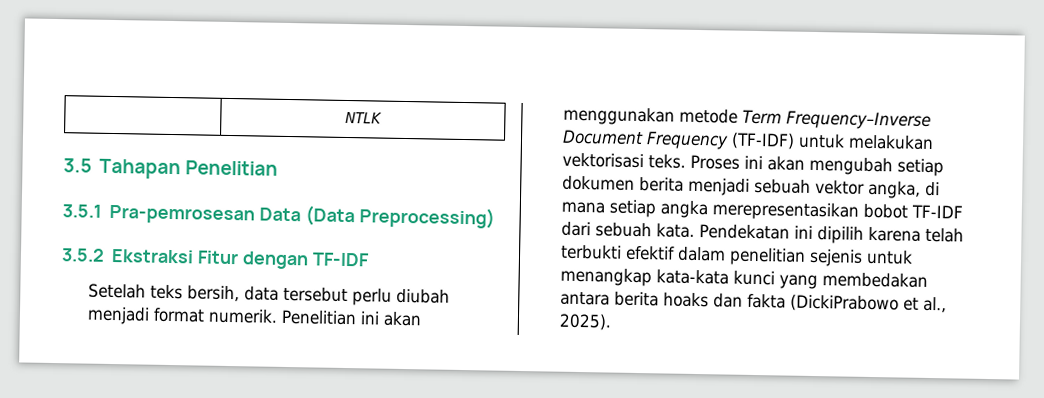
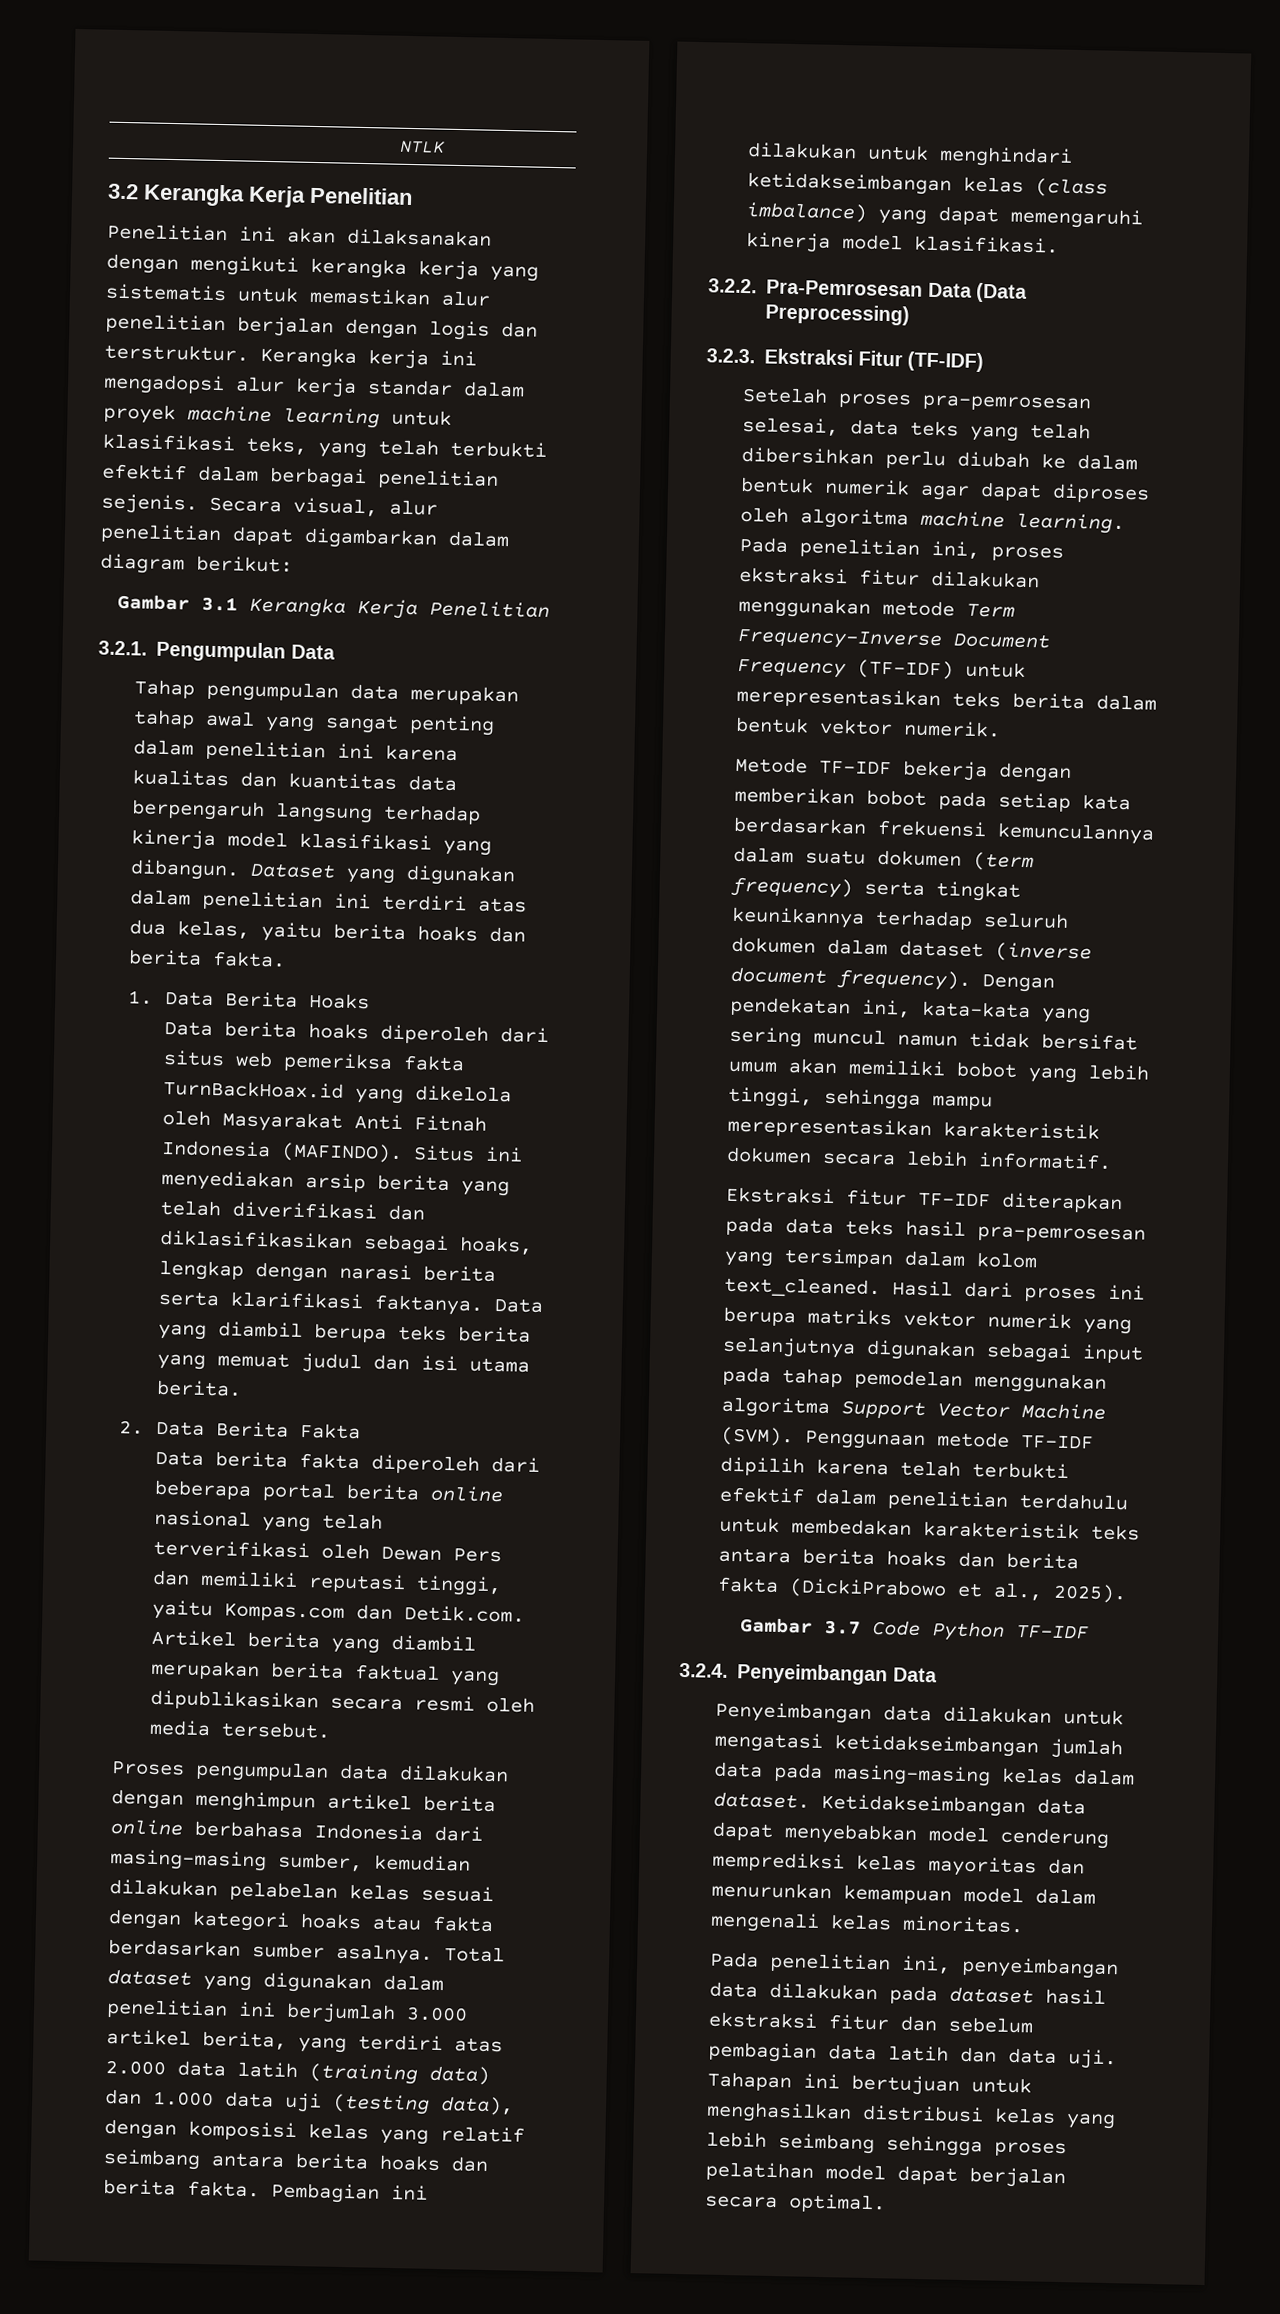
- 3.5 Tahapan Penelitian
- 3.5.1 Pra-pemrosesan Data (Data Preprocessing)
+ 3.2 Kerangka Kerja Penelitian
+ Penelitian ini akan dilaksanakan dengan mengikuti kerangka kerja yang sistematis untuk memastikan alur penelitian berjalan dengan logis dan terstruktur. Kerangka kerja ini mengadopsi alur kerja standar dalam proyek machine learning untuk klasifikasi teks, yang telah terbukti efektif dalam berbagai penelitian sejenis. Secara visual, alur penelitian dapat digambarkan dalam diagram berikut:
+ Gambar 3.1 Kerangka Kerja Penelitian
+ 3.2.1. Pengumpulan Data
+ Tahap pengumpulan data merupakan tahap awal yang sangat penting dalam penelitian ini karena kualitas dan kuantitas data berpengaruh langsung terhadap kinerja model klasifikasi yang dibangun. Dataset yang digunakan dalam penelitian ini terdiri atas dua kelas, yaitu berita hoaks dan berita fakta.
+ 1. Data Berita Hoaks
+ Data berita hoaks diperoleh dari situs web pemeriksa fakta TurnBackHoax.id yang dikelola oleh Masyarakat Anti Fitnah Indonesia (MAFINDO). Situs ini menyediakan arsip berita yang telah diverifikasi dan diklasifikasikan sebagai hoaks, lengkap dengan narasi berita serta klarifikasi faktanya. Data yang diambil berupa teks berita yang memuat judul dan isi utama berita.
+ 2. Data Berita Fakta
+ Data berita fakta diperoleh dari beberapa portal berita online nasional yang telah terverifikasi oleh Dewan Pers dan memiliki reputasi tinggi, yaitu Kompas.com dan Detik.com. Artikel berita yang diambil merupakan berita faktual yang dipublikasikan secara resmi oleh media tersebut.
+ Proses pengumpulan data dilakukan dengan menghimpun artikel berita online berbahasa Indonesia dari masing-masing sumber, kemudian dilakukan pelabelan kelas sesuai dengan kategori hoaks atau fakta berdasarkan sumber asalnya. Total dataset yang digunakan dalam penelitian ini berjumlah 3.000 artikel berita, yang terdiri atas 2.000 data latih (training data) dan 1.000 data uji (testing data), dengan komposisi kelas yang relatif seimbang antara berita hoaks dan berita fakta. Pembagian ini dilakukan untuk menghindari ketidakseimbangan kelas (class imbalance) yang dapat memengaruhi kinerja model klasifikasi.
+ 3.2.2. Pra-Pemrosesan Data (Data Preprocessing)
- 3.5.2 Ekstraksi Fitur dengan TF-IDF
+ 3.2.3. Ekstraksi Fitur (TF-IDF)
- Setelah teks bersih, data tersebut perlu diubah menjadi format numerik. Penelitian ini akan menggunakan metode Term Frequency–Inverse Document Frequency (TF-IDF) untuk melakukan vektorisasi teks. Proses ini akan mengubah setiap dokumen berita menjadi sebuah vektor angka, di mana setiap angka merepresentasikan bobot TF-IDF dari sebuah kata. Pendekatan ini dipilih karena telah terbukti efektif dalam penelitian sejenis untuk menangkap kata-kata kunci yang membedakan antara berita hoaks dan fakta (DickiPrabowo et al., 2025).
+ Setelah proses pra-pemrosesan selesai, data teks yang telah dibersihkan perlu diubah ke dalam bentuk numerik agar dapat diproses oleh algoritma machine learning. Pada penelitian ini, proses ekstraksi fitur dilakukan menggunakan metode Term Frequency–Inverse Document Frequency (TF-IDF) untuk merepresentasikan teks berita dalam bentuk vektor numerik.
+ Metode TF-IDF bekerja dengan memberikan bobot pada setiap kata berdasarkan frekuensi kemunculannya dalam suatu dokumen (term frequency) serta tingkat keunikannya terhadap seluruh dokumen dalam dataset (inverse document frequency). Dengan pendekatan ini, kata-kata yang sering muncul namun tidak bersifat umum akan memiliki bobot yang lebih tinggi, sehingga mampu merepresentasikan karakteristik dokumen secara lebih informatif.
+ Ekstraksi fitur TF-IDF diterapkan pada data teks hasil pra-pemrosesan yang tersimpan dalam kolom text_cleaned. Hasil dari proses ini berupa matriks vektor numerik yang selanjutnya digunakan sebagai input pada tahap pemodelan menggunakan algoritma Support Vector Machine (SVM). Penggunaan metode TF-IDF dipilih karena telah terbukti efektif dalam penelitian terdahulu untuk membedakan karakteristik teks antara berita hoaks dan berita fakta (DickiPrabowo et al., 2025).
+ Gambar 3.7 Code Python TF-IDF
+ 3.2.4. Penyeimbangan Data
+ Penyeimbangan data dilakukan untuk mengatasi ketidakseimbangan jumlah data pada masing-masing kelas dalam dataset. Ketidakseimbangan data dapat menyebabkan model cenderung memprediksi kelas mayoritas dan menurunkan kemampuan model dalam mengenali kelas minoritas.
+ Pada penelitian ini, penyeimbangan data dilakukan pada dataset hasil ekstraksi fitur dan sebelum pembagian data latih dan data uji. Tahapan ini bertujuan untuk menghasilkan distribusi kelas yang lebih seimbang sehingga proses pelatihan model dapat berjalan secara optimal.

